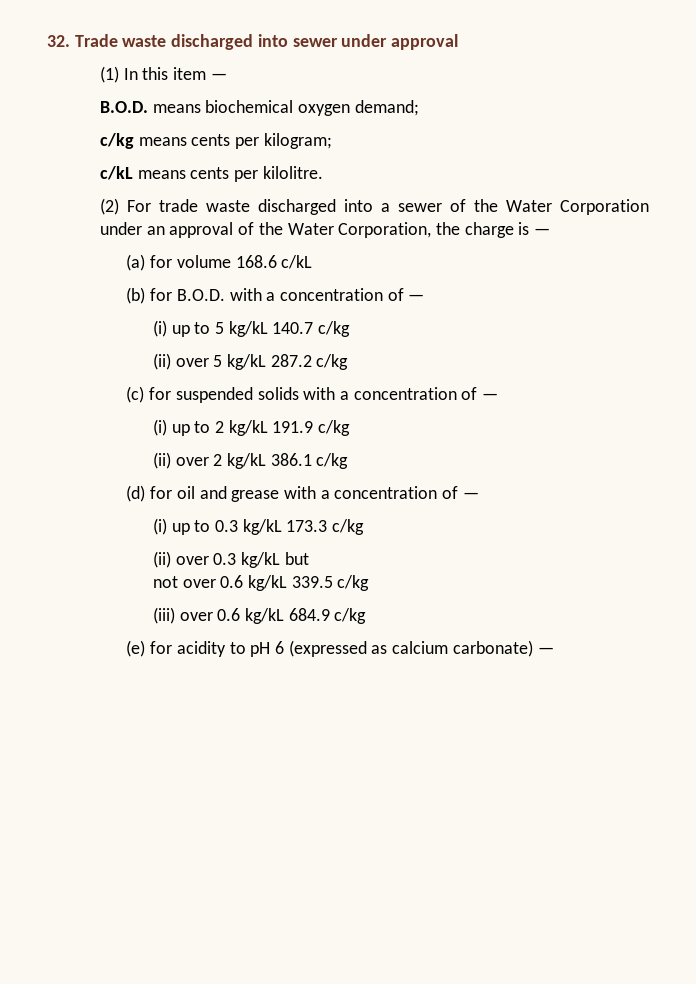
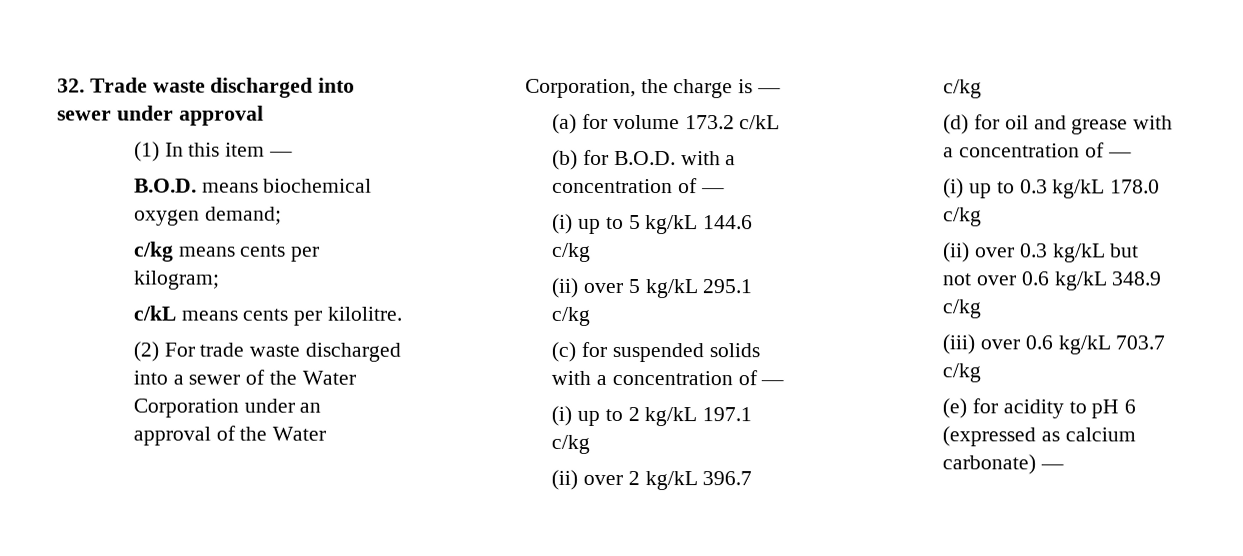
- (a) for volume 168.6 c/kL
+ (a) for volume 173.2 c/kL
- (i) up to 5 kg/kL 140.7 c/kg
+ (i) up to 5 kg/kL 144.6 c/kg
- (ii) over 5 kg/kL 287.2 c/kg
+ (ii) over 5 kg/kL 295.1 c/kg
- (i) up to 2 kg/kL 191.9 c/kg
+ (i) up to 2 kg/kL 197.1 c/kg
- (ii) over 2 kg/kL 386.1 c/kg
+ (ii) over 2 kg/kL 396.7 c/kg
- (i) up to 0.3 kg/kL 173.3 c/kg
+ (i) up to 0.3 kg/kL 178.0 c/kg
- not over 0.6 kg/kL 339.5 c/kg
+ not over 0.6 kg/kL 348.9 c/kg
- (iii) over 0.6 kg/kL 684.9 c/kg
+ (iii) over 0.6 kg/kL 703.7 c/kg

